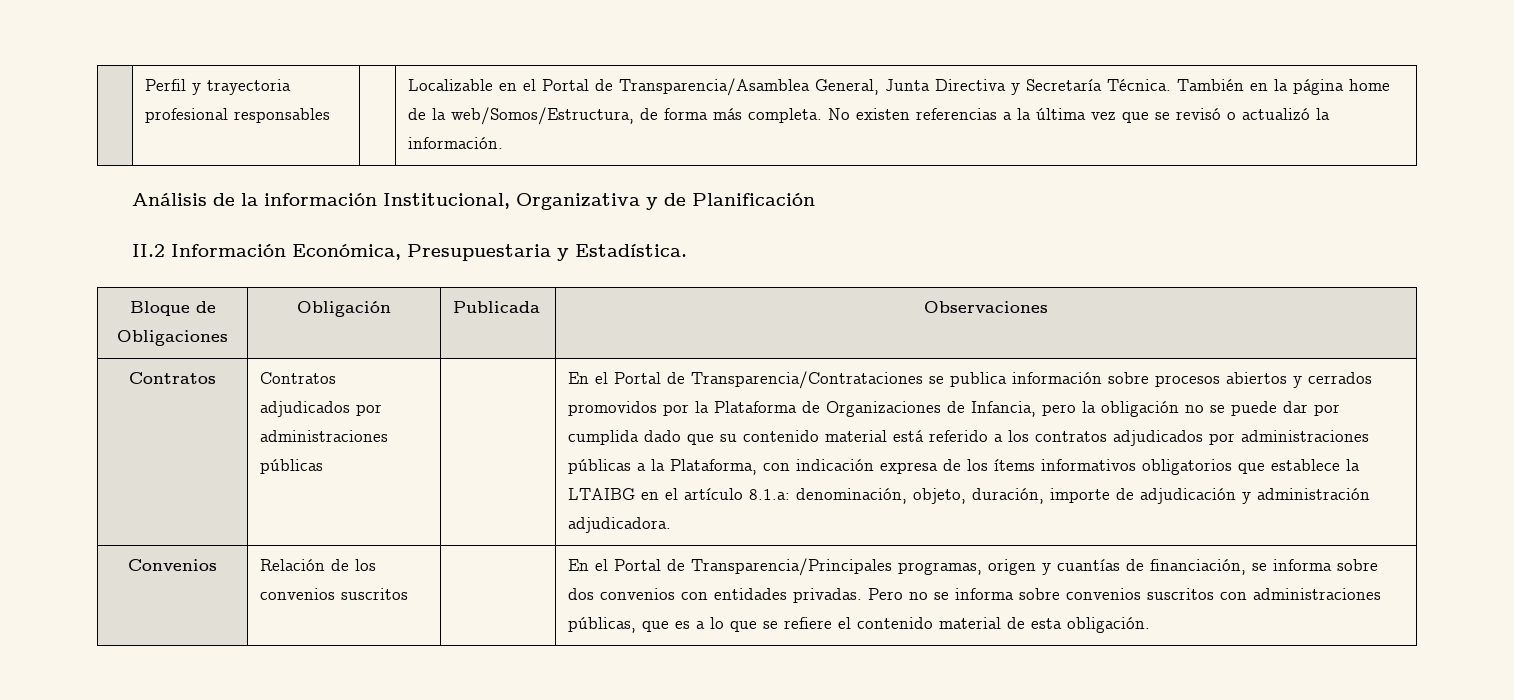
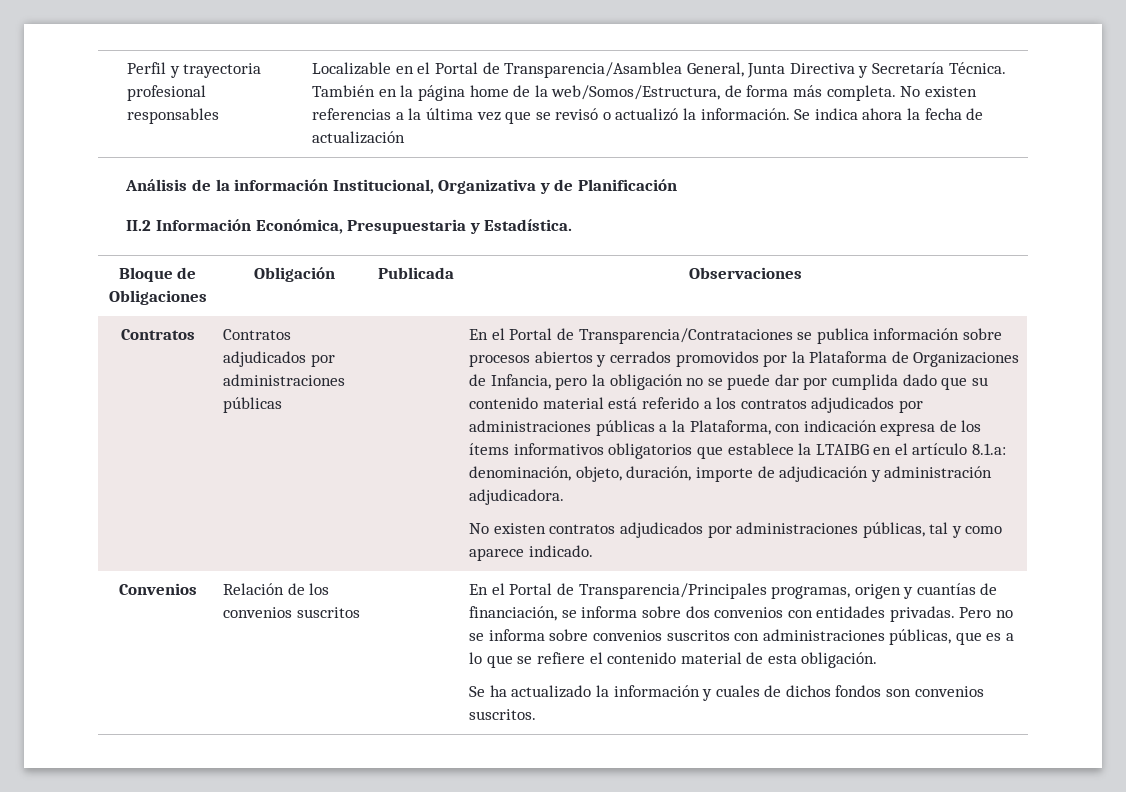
+ Se indica ahora la fecha de actualización
+ No existen contratos adjudicados por administraciones públicas, tal y como aparece indicado.
+ Se ha actualizado la información y cuales de dichos fondos son convenios suscritos.

